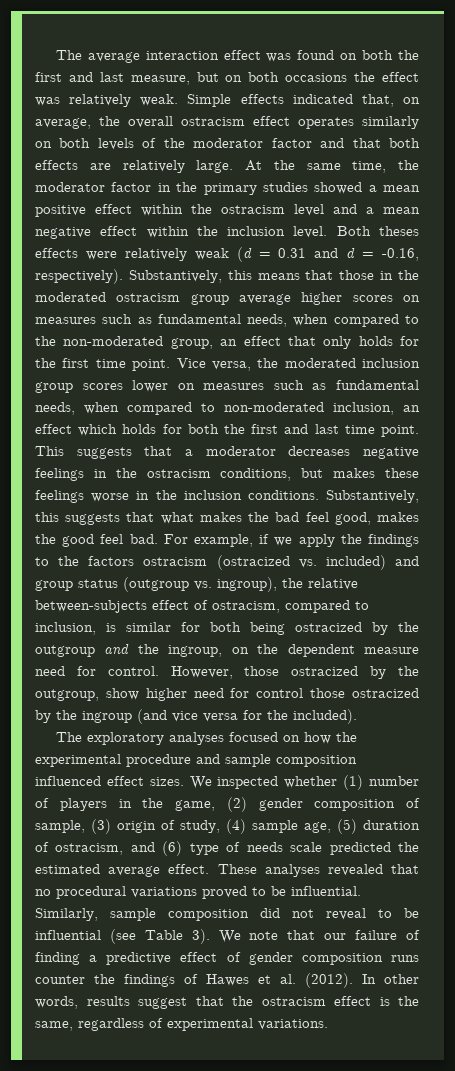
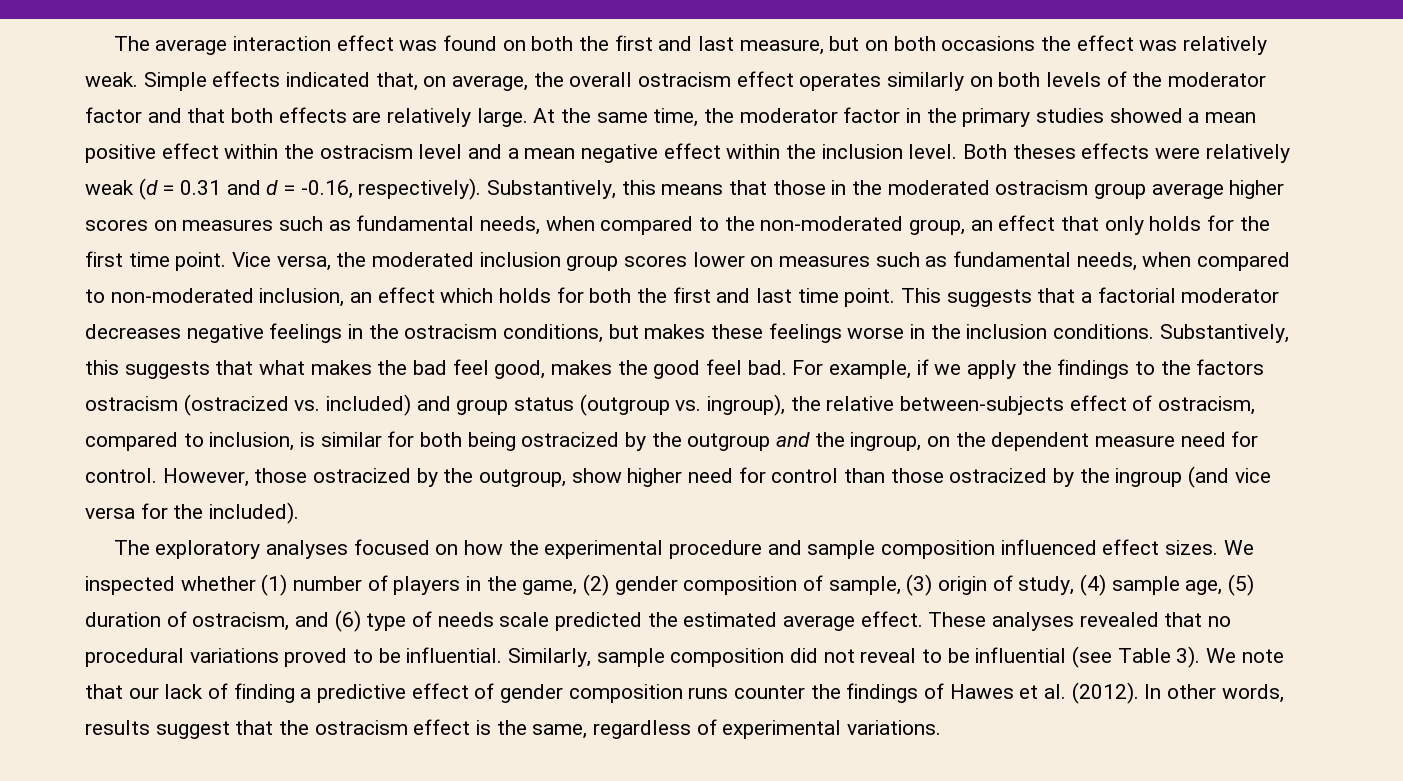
- This suggests that a moderator decreases negative feelings in the ostracism conditions, but makes these feelings worse in the inclusion conditions.
+ This suggests that a factorial moderator decreases negative feelings in the ostracism conditions, but makes these feelings worse in the inclusion conditions.
- However, those ostracized by the outgroup, show higher need for control those ostracized by the ingroup (and vice versa for the included).
+ However, those ostracized by the outgroup, show higher need for control than those ostracized by the ingroup (and vice versa for the included).
- We note that our failure of finding a predictive effect of gender composition runs counter the findings of Hawes et al. (2012).
+ We note that our lack of finding a predictive effect of gender composition runs counter the findings of Hawes et al. (2012).

